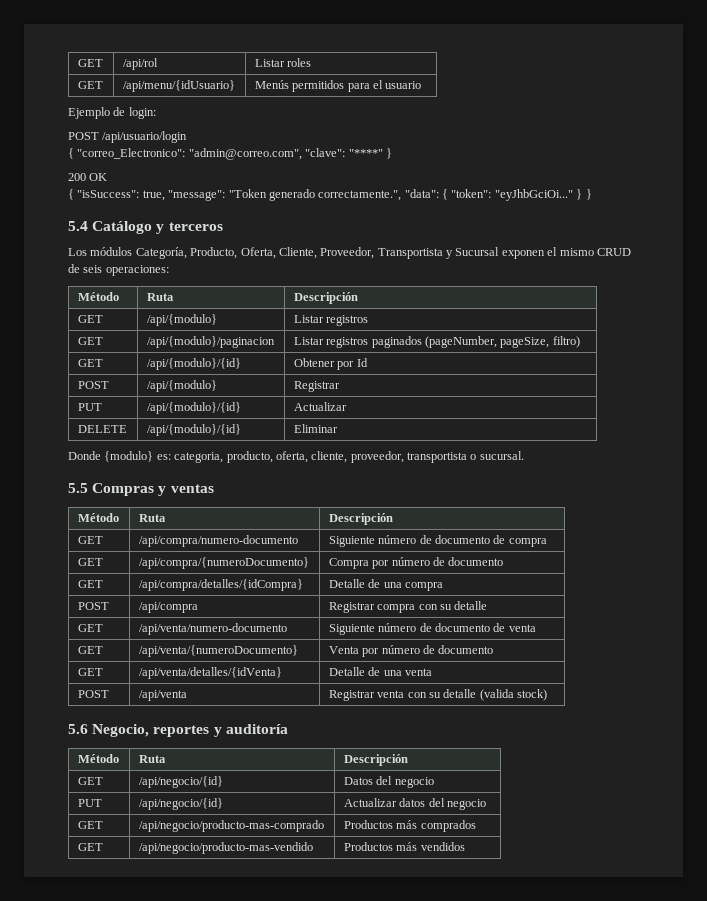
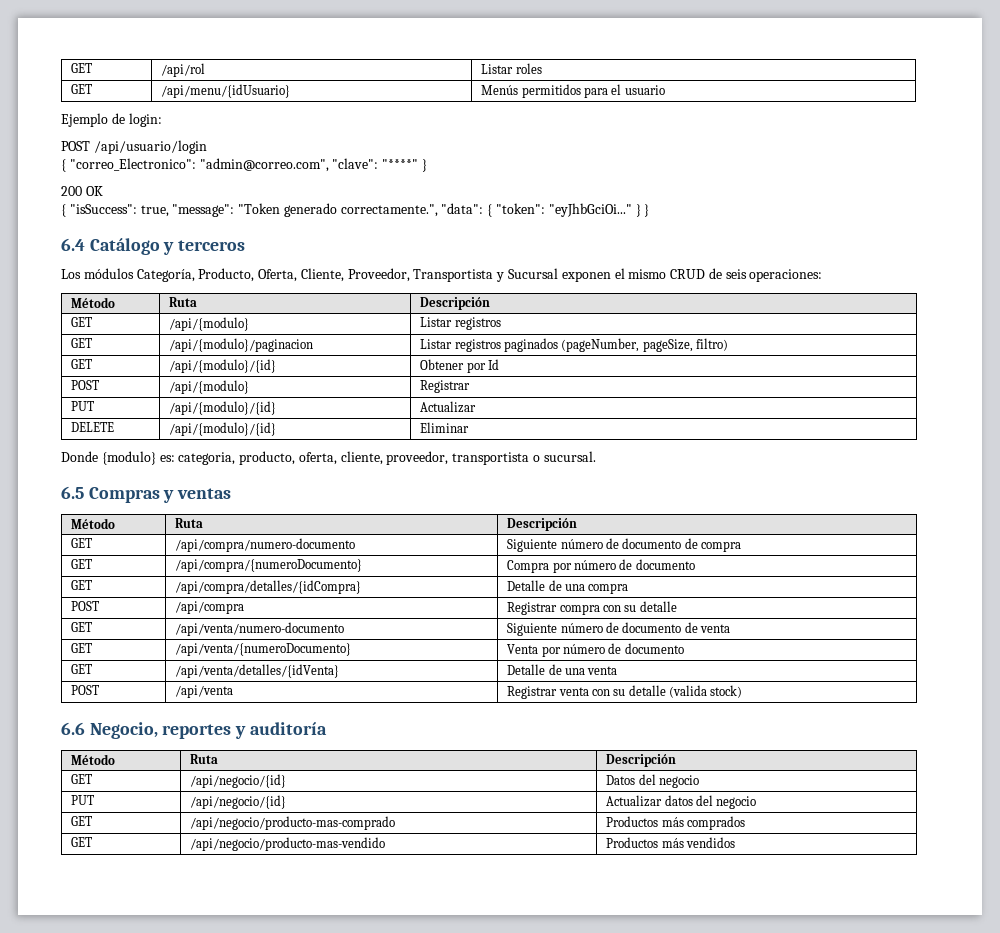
- 5.4 Catálogo y terceros
+ 6.4 Catálogo y terceros
- 5.5 Compras y ventas
+ 6.5 Compras y ventas
- 5.6 Negocio, reportes y auditoría
+ 6.6 Negocio, reportes y auditoría

